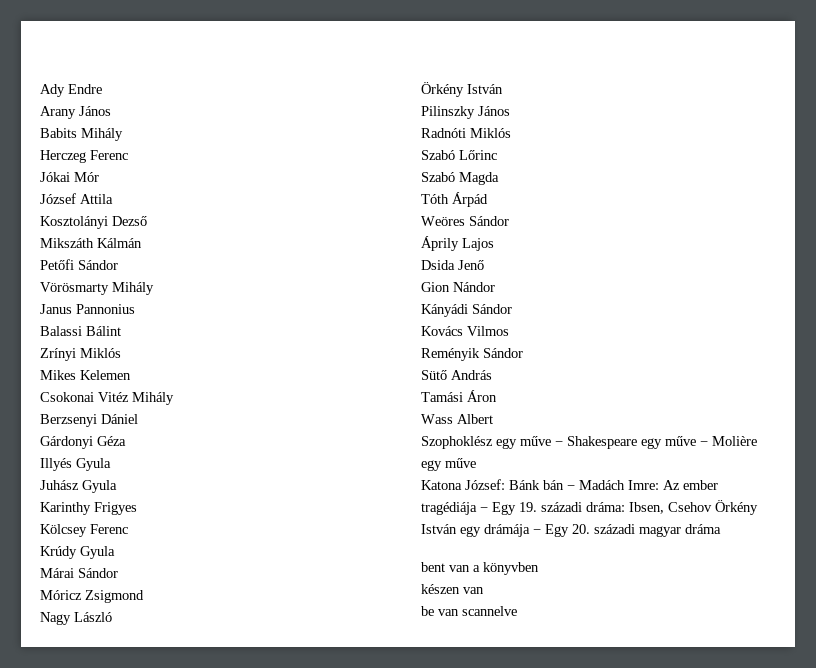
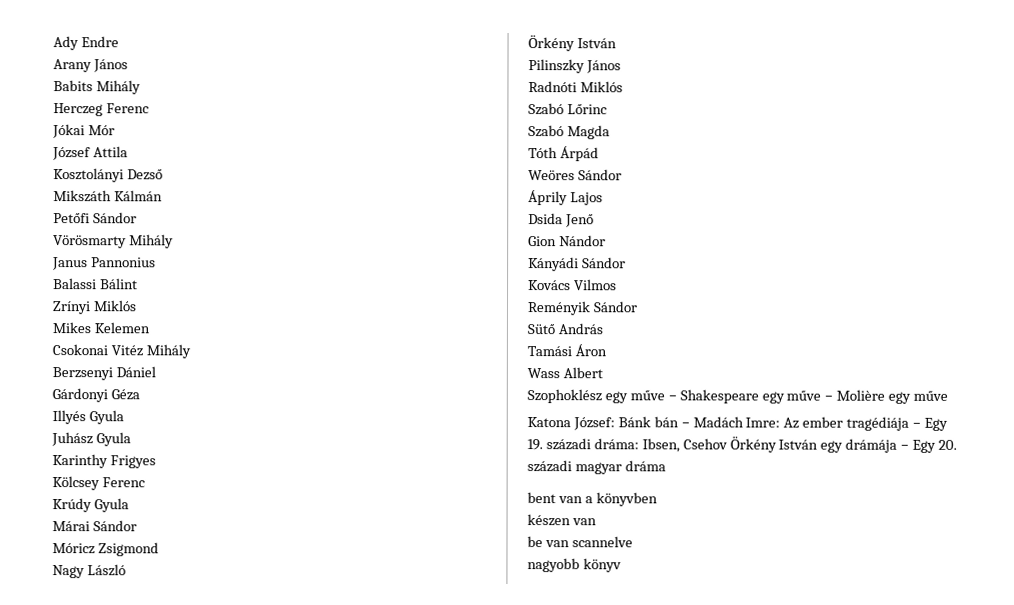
+ nagyobb könyv

